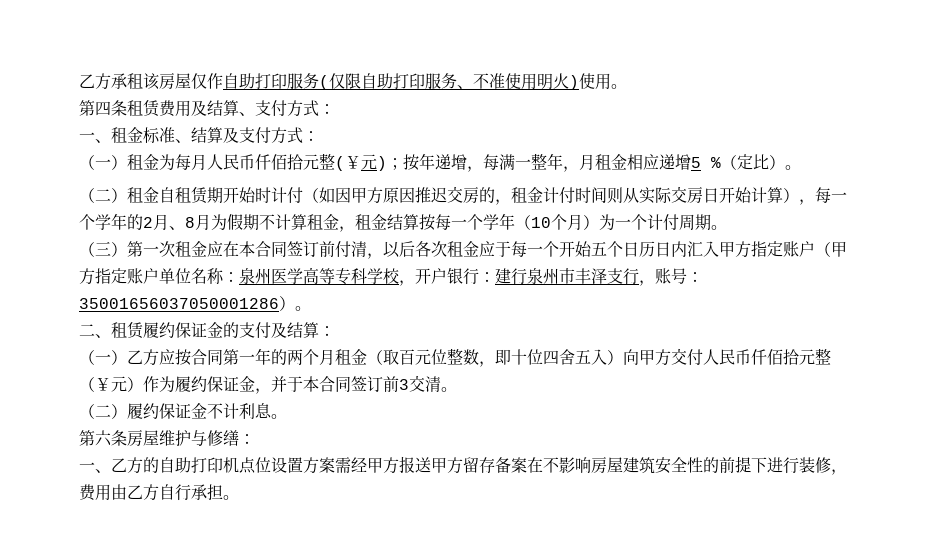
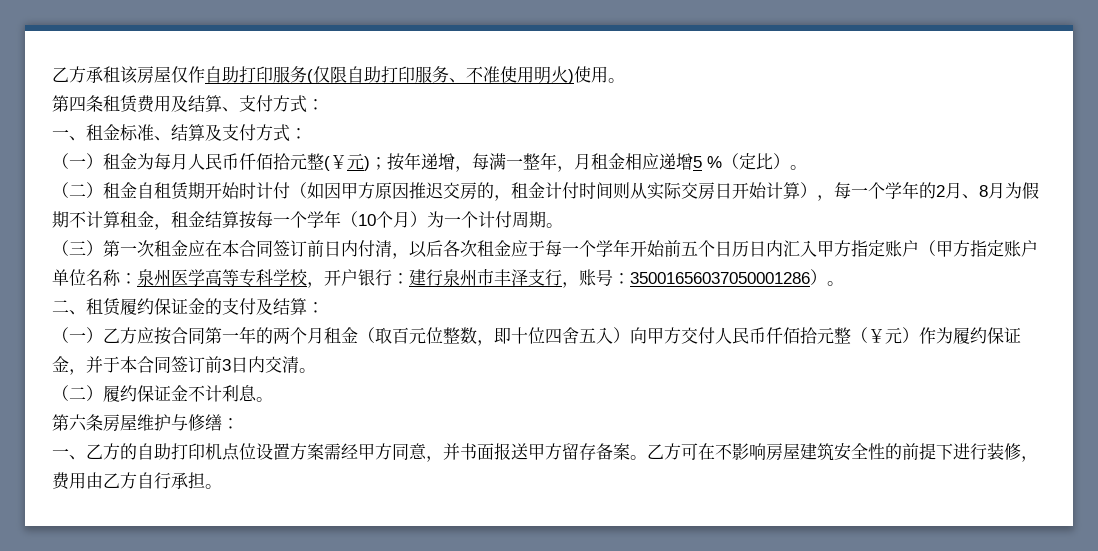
- （三）第一次租金应在本合同签订前付清，以后各次租金应于每一个开始五个日历日内汇入甲方指定账户（甲方指定账户单位名称：泉州医学高等专科学校，开户银行：建行泉州市丰泽支行，账号：35001656037050001286）。
+ （三）第一次租金应在本合同签订前日内付清，以后各次租金应于每一个学年开始前五个日历日内汇入甲方指定账户（甲方指定账户单位名称：泉州医学高等专科学校，开户银行：建行泉州市丰泽支行，账号：35001656037050001286）。
- （一）乙方应按合同第一年的两个月租金（取百元位整数，即十位四舍五入）向甲方交付人民币仟佰拾元整（￥元）作为履约保证金，并于本合同签订前3交清。
+ （一）乙方应按合同第一年的两个月租金（取百元位整数，即十位四舍五入）向甲方交付人民币仟佰拾元整（￥元）作为履约保证金，并于本合同签订前3日内交清。
- 一、乙方的自助打印机点位设置方案需经甲方报送甲方留存备案在不影响房屋建筑安全性的前提下进行装修，费用由乙方自行承担。
+ 一、乙方的自助打印机点位设置方案需经甲方同意，并书面报送甲方留存备案。乙方可在不影响房屋建筑安全性的前提下进行装修，费用由乙方自行承担。

